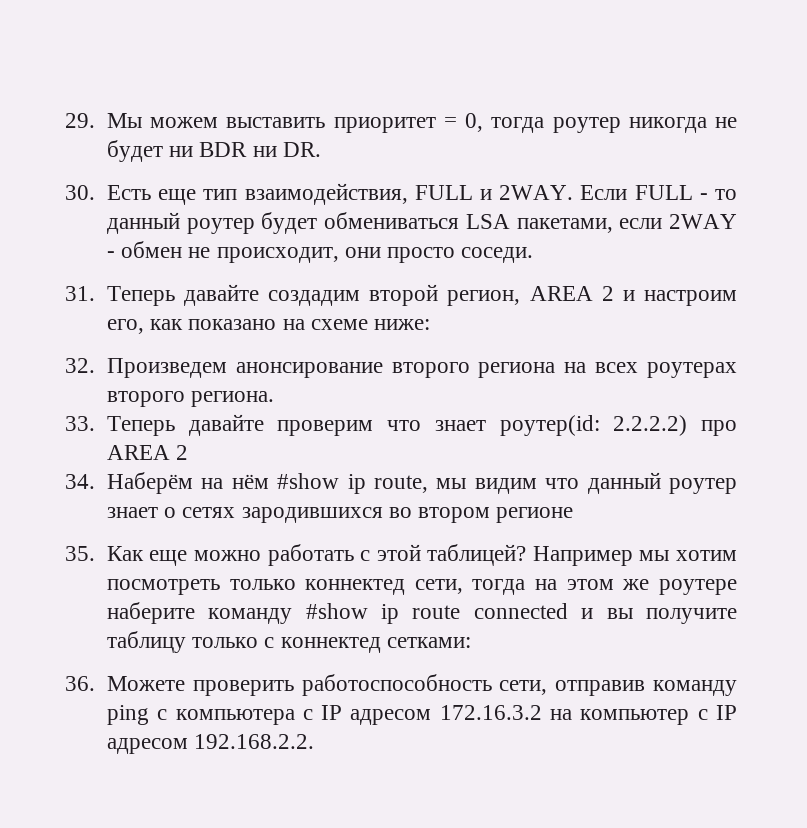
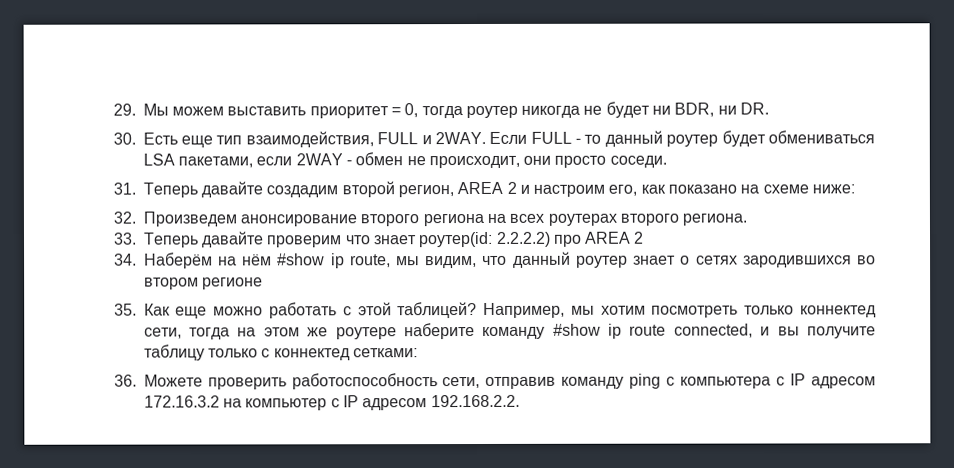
- 29. Мы можем выставить приоритет = 0, тогда роутер никогда не будет ни BDR ни DR.
+ 29. Мы можем выставить приоритет = 0, тогда роутер никогда не будет ни BDR, ни DR.
- 34. Наберём на нём #show ip route, мы видим что данный роутер знает о сетях зародившихся во втором регионе
+ 34. Наберём на нём #show ip route, мы видим, что данный роутер знает о сетях зародившихся во втором регионе
- Например мы хотим посмотреть только коннектед сети, тогда на этом же роутере наберите команду #show ip route connected и вы получите таблицу только с коннектед сетками:
+ Например, мы хотим посмотреть только коннектед сети, тогда на этом же роутере наберите команду #show ip route connected, и вы получите таблицу только с коннектед сетками:

